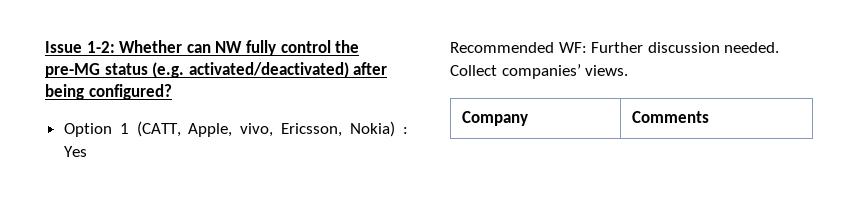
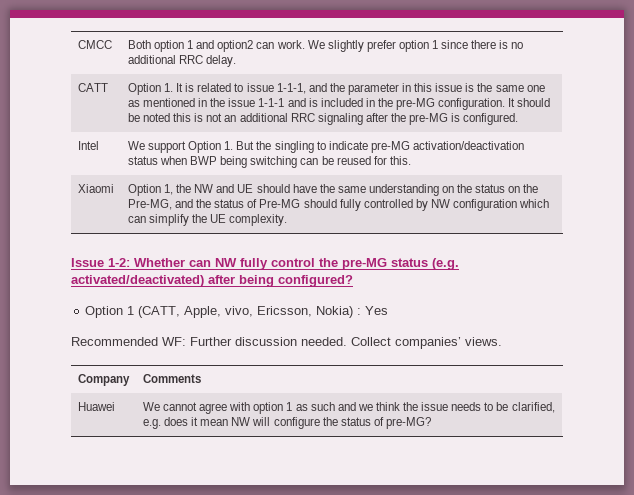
+ CMCC | Both option 1 and option2 can work. We slightly prefer option 1 since there is no additional RRC delay.
+ CATT | Option 1. It is related to issue 1-1-1, and the parameter in this issue is the same one as mentioned in the issue 1-1-1 and is included in the pre-MG configuration. It should be noted this is not an additional RRC signaling after the pre-MG is configured.
+ Intel | We support Option 1. But the singling to indicate pre-MG activation/deactivation status when BWP being switching can be reused for this.
+ Xiaomi | Option 1, the NW and UE should have the same understanding on the status on the Pre-MG, and the status of Pre-MG should fully controlled by NW configuration which can simplify the UE complexity.
+ Huawei | We cannot agree with option 1 as such and we think the issue needs to be clarified, e.g. does it mean NW will configure the status of pre-MG?

